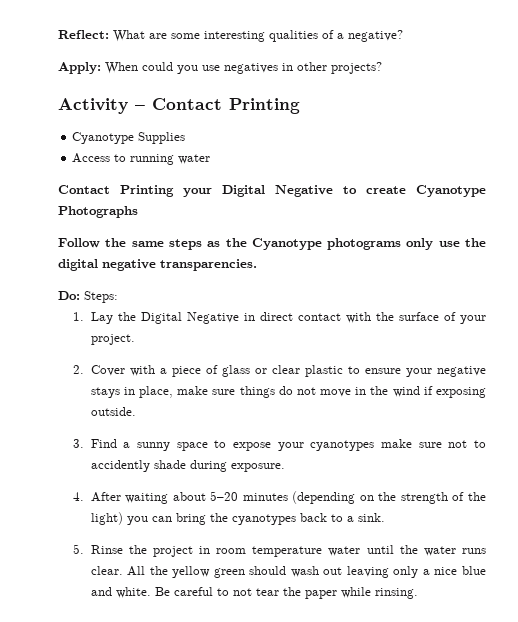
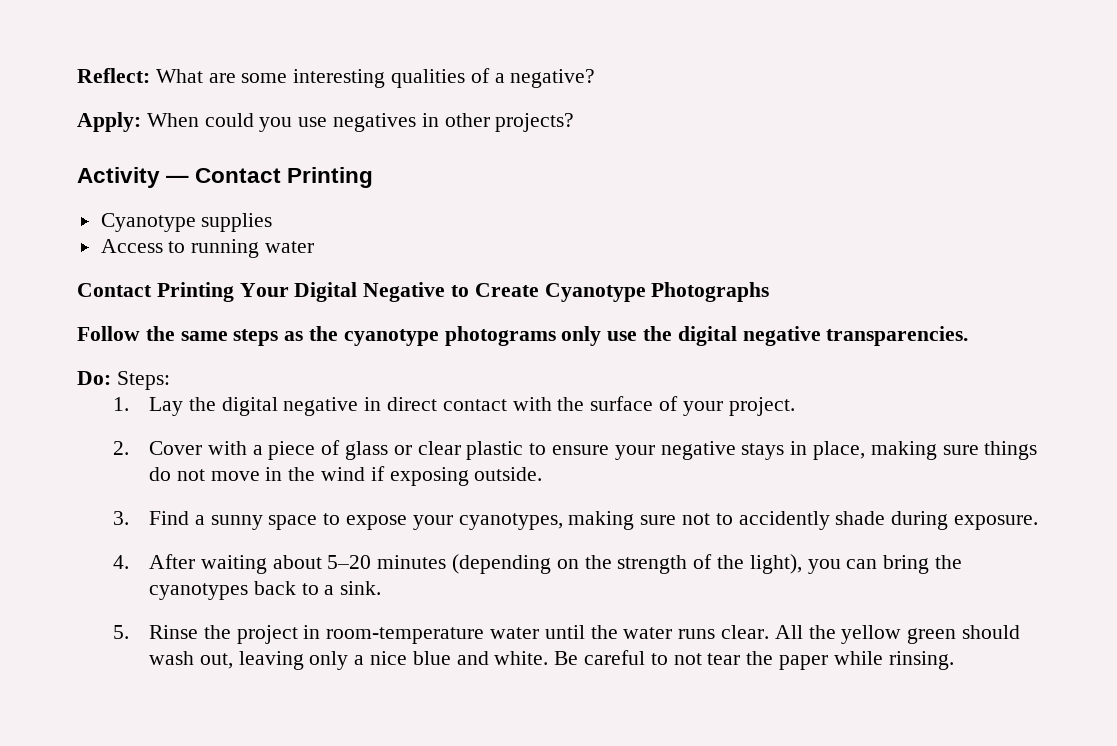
- Activity – Contact Printing
+ Activity — Contact Printing
- Cyanotype Supplies
+ Cyanotype supplies
- Contact Printing your Digital Negative to create Cyanotype Photographs
+ Contact Printing Your Digital Negative to Create Cyanotype Photographs
- Follow the same steps as the Cyanotype photograms only use the digital negative transparencies.
+ Follow the same steps as the cyanotype photograms only use the digital negative transparencies.
- 1. Lay the Digital Negative in direct contact with the surface of your project.
+ 1. Lay the digital negative in direct contact with the surface of your project.
- 2. Cover with a piece of glass or clear plastic to ensure your negative stays in place, make sure things do not move in the wind if exposing outside.
+ 2. Cover with a piece of glass or clear plastic to ensure your negative stays in place, making sure things do not move in the wind if exposing outside.
- 3. Find a sunny space to expose your cyanotypes make sure not to accidently shade during exposure.
+ 3. Find a sunny space to expose your cyanotypes, making sure not to accidently shade during exposure.
- 4. After waiting about 5–20 minutes (depending on the strength of the light) you can bring the cyanotypes back to a sink.
+ 4. After waiting about 5–20 minutes (depending on the strength of the light), you can bring the cyanotypes back to a sink.
- 5. Rinse the project in room temperature water until the water runs clear.
+ 5. Rinse the project in room-temperature water until the water runs clear.
- All the yellow green should wash out leaving only a nice blue and white.
+ All the yellow green should wash out, leaving only a nice blue and white.

